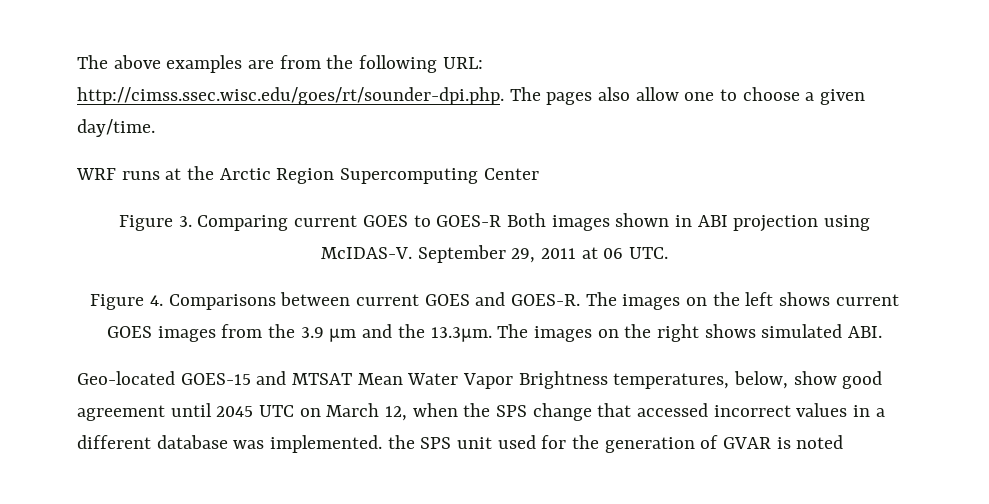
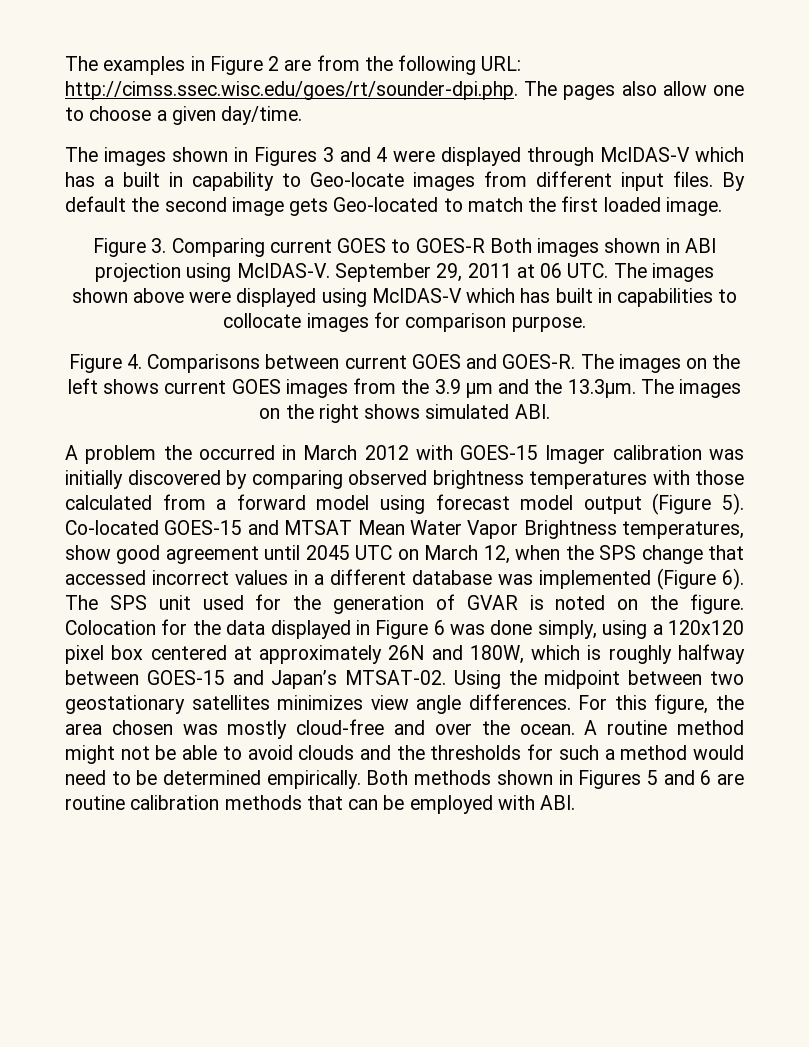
- The above examples are from the following URL: http://cimss.ssec.wisc.edu/goes/rt/sounder-dpi.php. The pages also allow one to choose a given day/time.
+ The examples in Figure 2 are from the following URL: http://cimss.ssec.wisc.edu/goes/rt/sounder-dpi.php. The pages also allow one to choose a given day/time.
- WRF runs at the Arctic Region Supercomputing Center
+ The images shown in Figures 3 and 4 were displayed through McIDAS-V which has a built in capability to Geo-locate images from different input files. By default the second image gets Geo-located to match the first loaded image.
- September 29, 2011 at 06 UTC.
+ September 29, 2011 at 06 UTC. The images shown above were displayed using McIDAS-V which has built in capabilities to collocate images for comparison purpose.
- Geo-located GOES-15 and MTSAT Mean Water Vapor Brightness temperatures, below, show good agreement until 2045 UTC on March 12, when the SPS change that accessed incorrect values in a different database was implemented. the SPS unit used for the generation of GVAR is noted
+ A problem the occurred in March 2012 with GOES-15 Imager calibration was initially discovered by comparing observed brightness temperatures with those calculated from a forward model using forecast model output (Figure 5). Co-located GOES-15 and MTSAT Mean Water Vapor Brightness temperatures, show good agreement until 2045 UTC on March 12, when the SPS change that accessed incorrect values in a different database was implemented (Figure 6). The SPS unit used for the generation of GVAR is noted on the figure. Colocation for the data displayed in Figure 6 was done simply, using a 120x120 pixel box centered at approximately 26N and 180W, which is roughly halfway between GOES-15 and Japan’s MTSAT-02. Using the midpoint between two geostationary satellites minimizes view angle differences. For this figure, the area chosen was mostly cloud-free and over the ocean. A routine method might not be able to avoid clouds and the thresholds for such a method would need to be determined empirically. Both methods shown in Figures 5 and 6 are routine calibration methods that can be employed with ABI.

